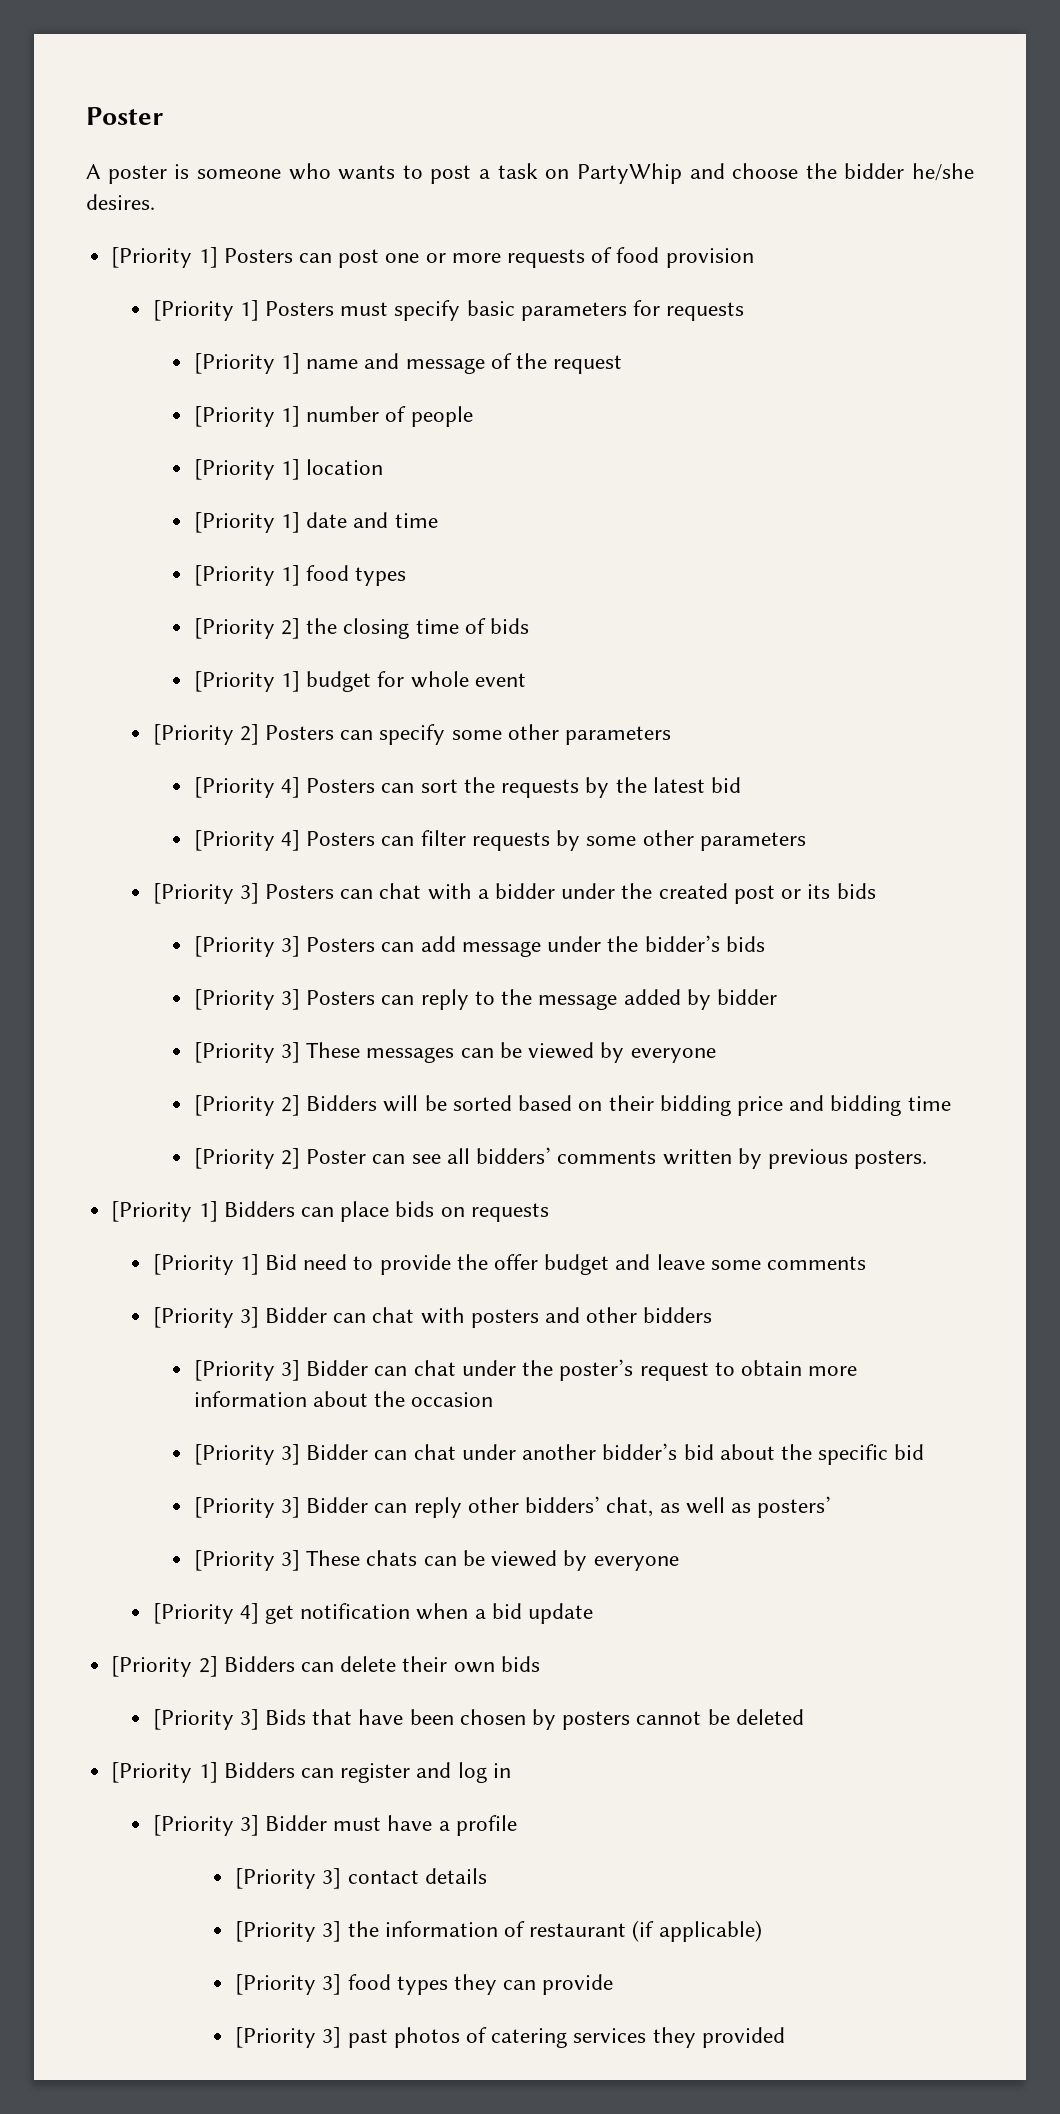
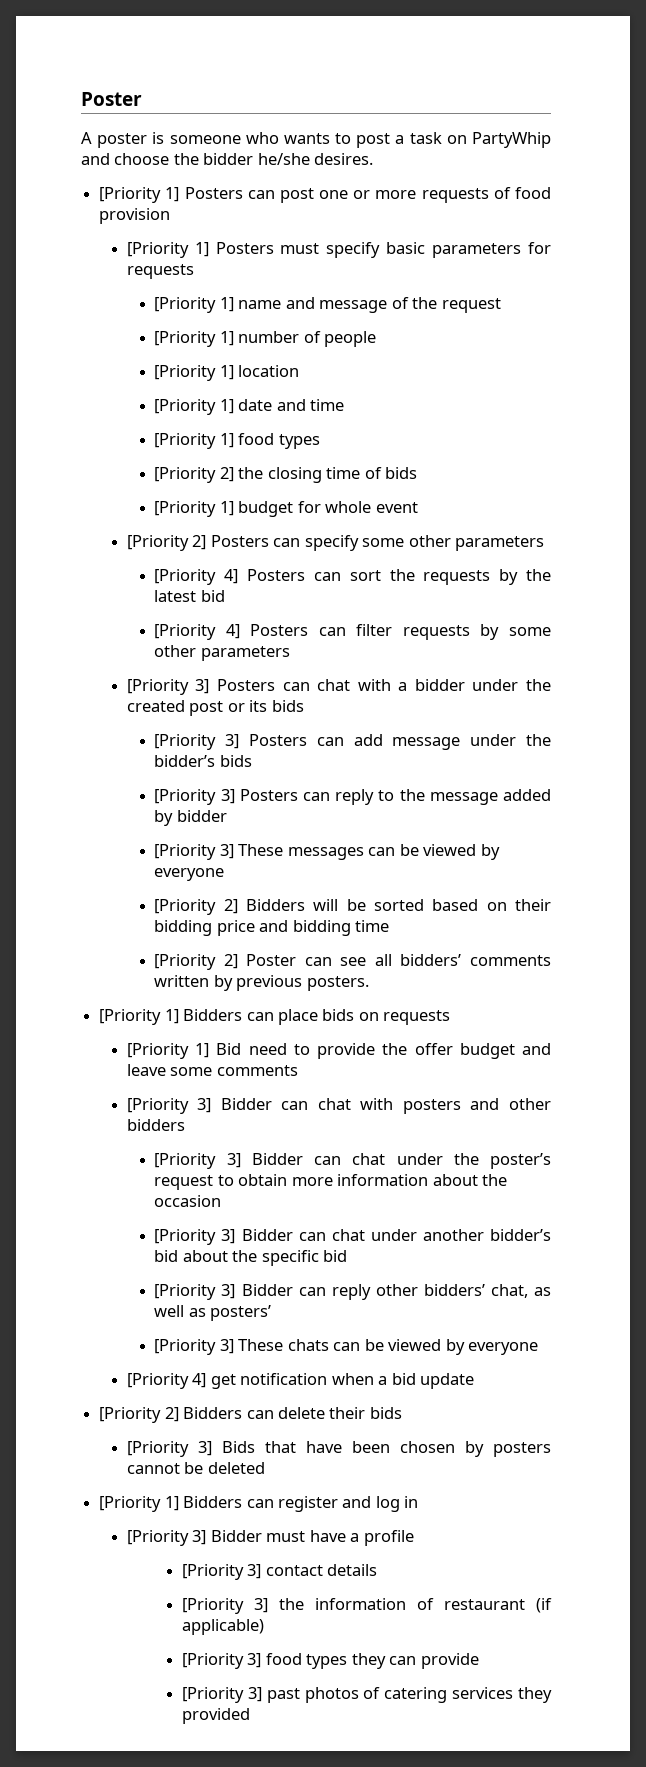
- [Priority 2] Bidders can delete their own bids
+ [Priority 2] Bidders can delete their bids

